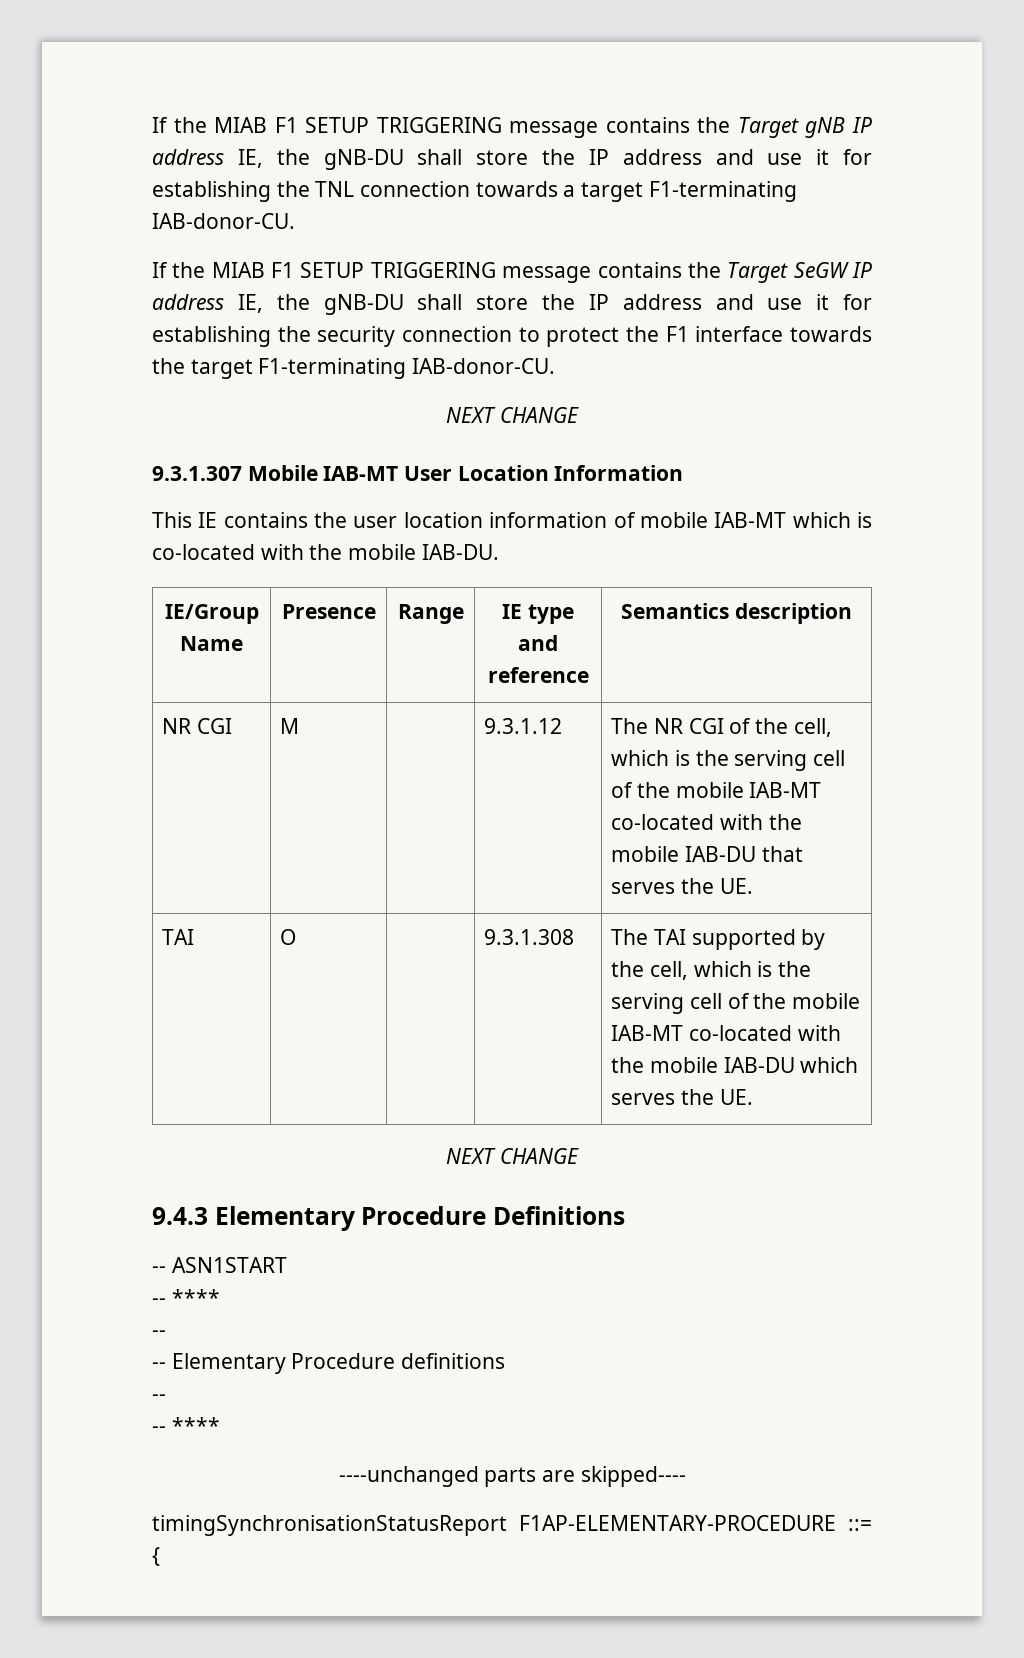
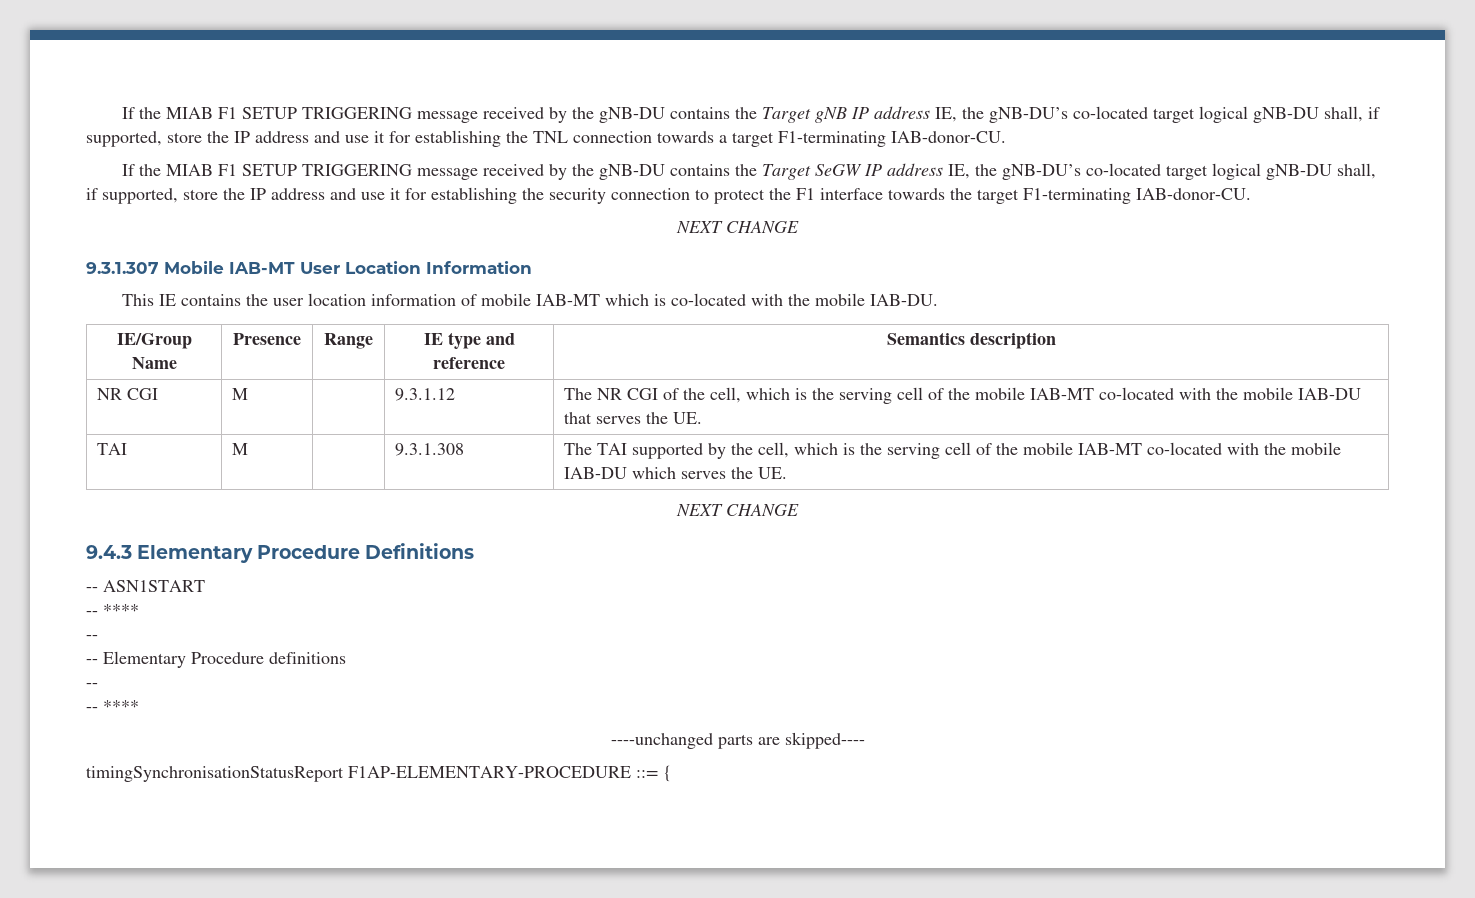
- If the MIAB F1 SETUP TRIGGERING message contains the Target gNB IP address IE, the gNB-DU shall store the IP address and use it for establishing the TNL connection towards a target F1-terminating IAB-donor-CU.
+ If the MIAB F1 SETUP TRIGGERING message received by the gNB-DU contains the Target gNB IP address IE, the gNB-DU’s co-located target logical gNB-DU shall, if supported, store the IP address and use it for establishing the TNL connection towards a target F1-terminating IAB-donor-CU.
- If the MIAB F1 SETUP TRIGGERING message contains the Target SeGW IP address IE, the gNB-DU shall store the IP address and use it for establishing the security connection to protect the F1 interface towards the target F1-terminating IAB-donor-CU.
+ If the MIAB F1 SETUP TRIGGERING message received by the gNB-DU contains the Target SeGW IP address IE, the gNB-DU’s co-located target logical gNB-DU shall, if supported, store the IP address and use it for establishing the security connection to protect the F1 interface towards the target F1-terminating IAB-donor-CU.
- TAI | O | | 9.3.1.308 | The TAI supported by the cell, which is the serving cell of the mobile IAB-MT co-located with the mobile IAB-DU which serves the UE.
+ TAI | M | | 9.3.1.308 | The TAI supported by the cell, which is the serving cell of the mobile IAB-MT co-located with the mobile IAB-DU which serves the UE.

